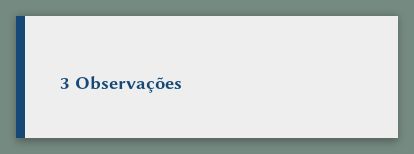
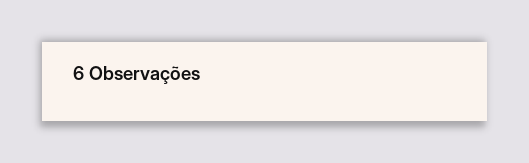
- 3 Observações
+ 6 Observações

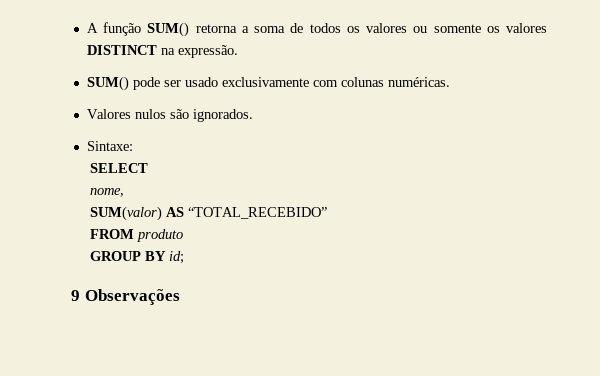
- 6 Observações
+ A função SUM() retorna a soma de todos os valores ou somente os valores DISTINCT na expressão.
+ SUM() pode ser usado exclusivamente com colunas numéricas.
+ Valores nulos são ignorados.
+ Sintaxe:
+ SELECT
+ nome,
+ SUM(valor) AS “TOTAL_RECEBIDO”
+ FROM produto
+ GROUP BY id;
+ 9 Observações

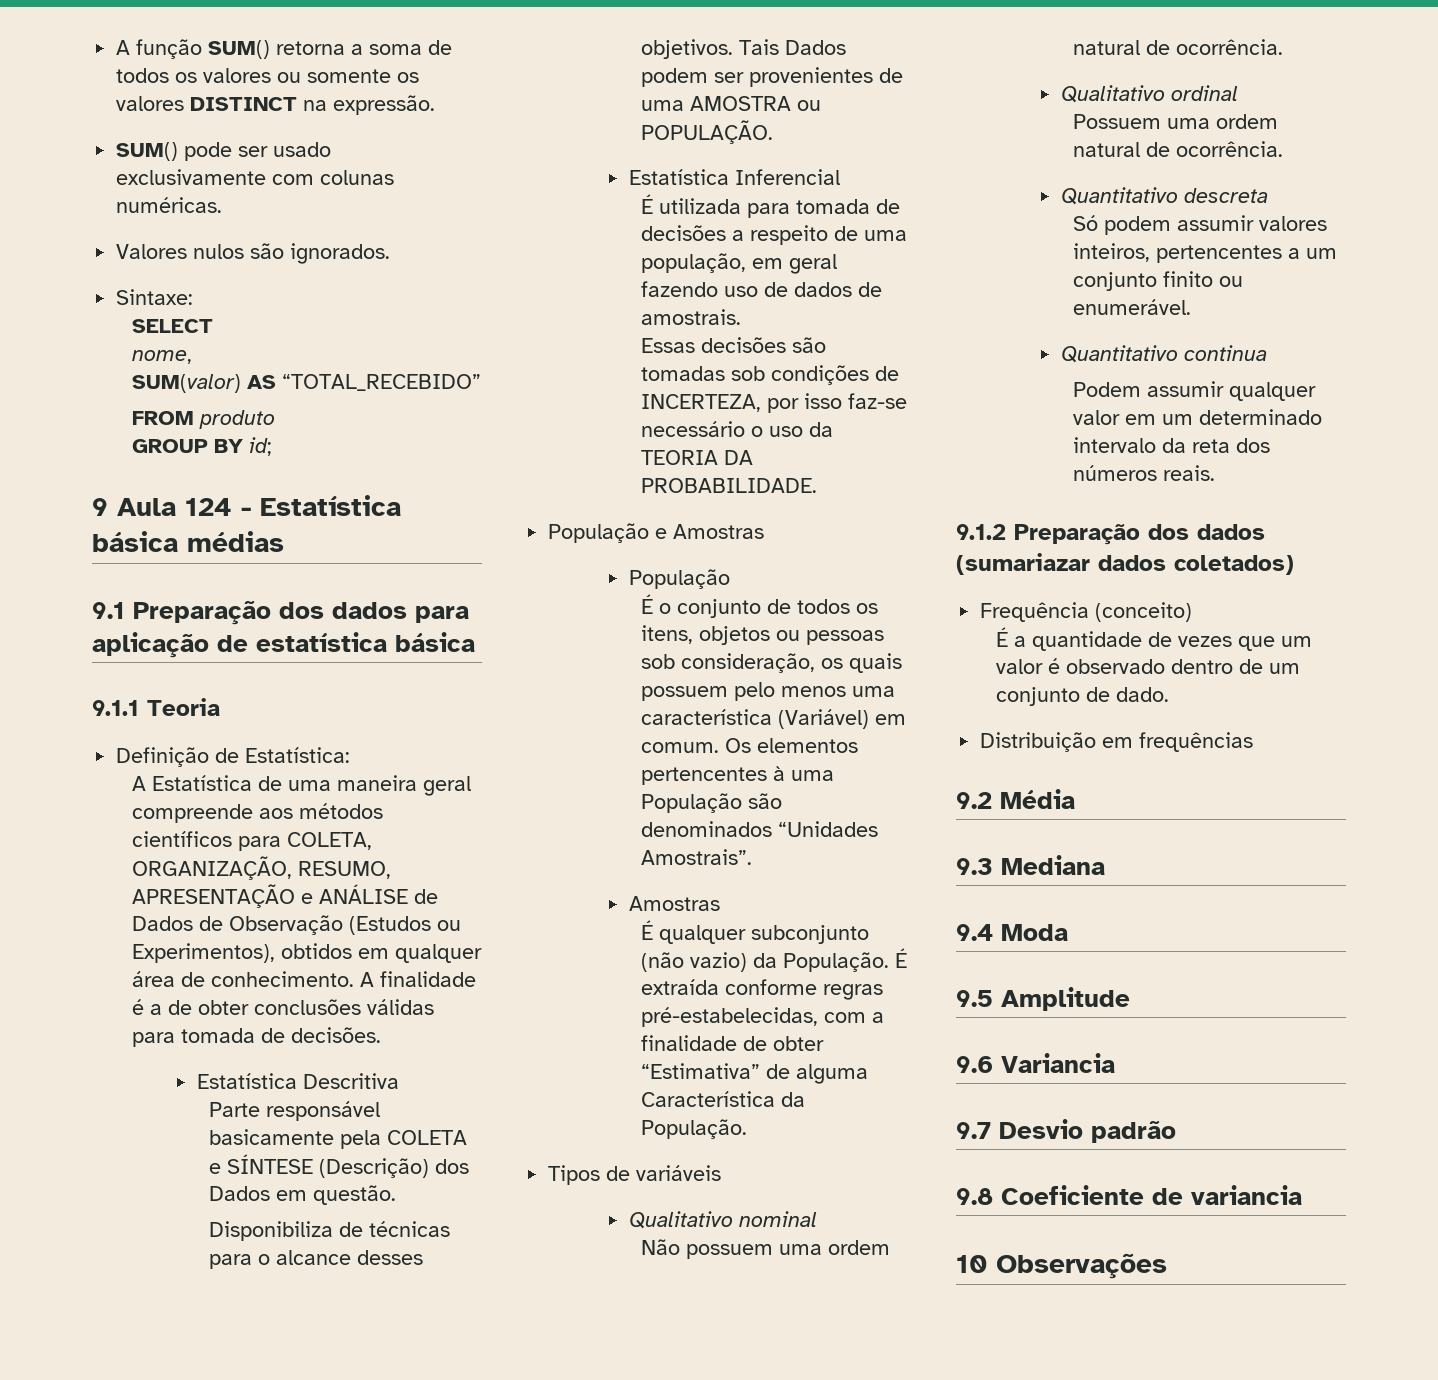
- 9 Observações
+ 9 Aula 124 - Estatística básica médias
+ 9.1 Preparação dos dados para aplicação de estatística básica
+ 9.1.1 Teoria
+ Definição de Estatística:
+ A Estatística de uma maneira geral compreende aos métodos científicos para COLETA, ORGANIZAÇÃO, RESUMO, APRESENTAÇÃO e ANÁLISE de Dados de Observação (Estudos ou Experimentos), obtidos em qualquer área de conhecimento. A finalidade é a de obter conclusões válidas para tomada de decisões.
+ Estatística Descritiva
+ Parte responsável basicamente pela COLETA e SÍNTESE (Descrição) dos Dados em questão.
+ Disponibiliza de técnicas para o alcance desses objetivos. Tais Dados podem ser provenientes de uma AMOSTRA ou POPULAÇÃO.
+ Estatística Inferencial
+ É utilizada para tomada de decisões a respeito de uma população, em geral fazendo uso de dados de amostrais.
+ Essas decisões são tomadas sob condições de INCERTEZA, por isso faz-se necessário o uso da TEORIA DA PROBABILIDADE.
+ População e Amostras
+ População
+ É o conjunto de todos os itens, objetos ou pessoas sob consideração, os quais possuem pelo menos uma característica (Variável) em comum. Os elementos pertencentes à uma População são denominados “Unidades Amostrais”.
+ Amostras
+ É qualquer subconjunto (não vazio) da População. É extraída conforme regras pré-estabelecidas, com a finalidade de obter “Estimativa” de alguma Característica da População.
+ Tipos de variáveis
+ Qualitativo nominal
+ Não possuem uma ordem natural de ocorrência.
+ Qualitativo ordinal
+ Possuem uma ordem natural de ocorrência.
+ Quantitativo descreta
+ Só podem assumir valores inteiros, pertencentes a um conjunto finito ou enumerável.
+ Quantitativo continua
+ Podem assumir qualquer valor em um determinado intervalo da reta dos números reais.
+ 9.1.2 Preparação dos dados (sumariazar dados coletados)
+ Frequência (conceito)
+ É a quantidade de vezes que um valor é observado dentro de um conjunto de dado.
+ Distribuição em frequências
+ 9.2 Média
+ 9.3 Mediana
+ 9.4 Moda
+ 9.5 Amplitude
+ 9.6 Variancia
+ 9.7 Desvio padrão
+ 9.8 Coeficiente de variancia
+ 10 Observações

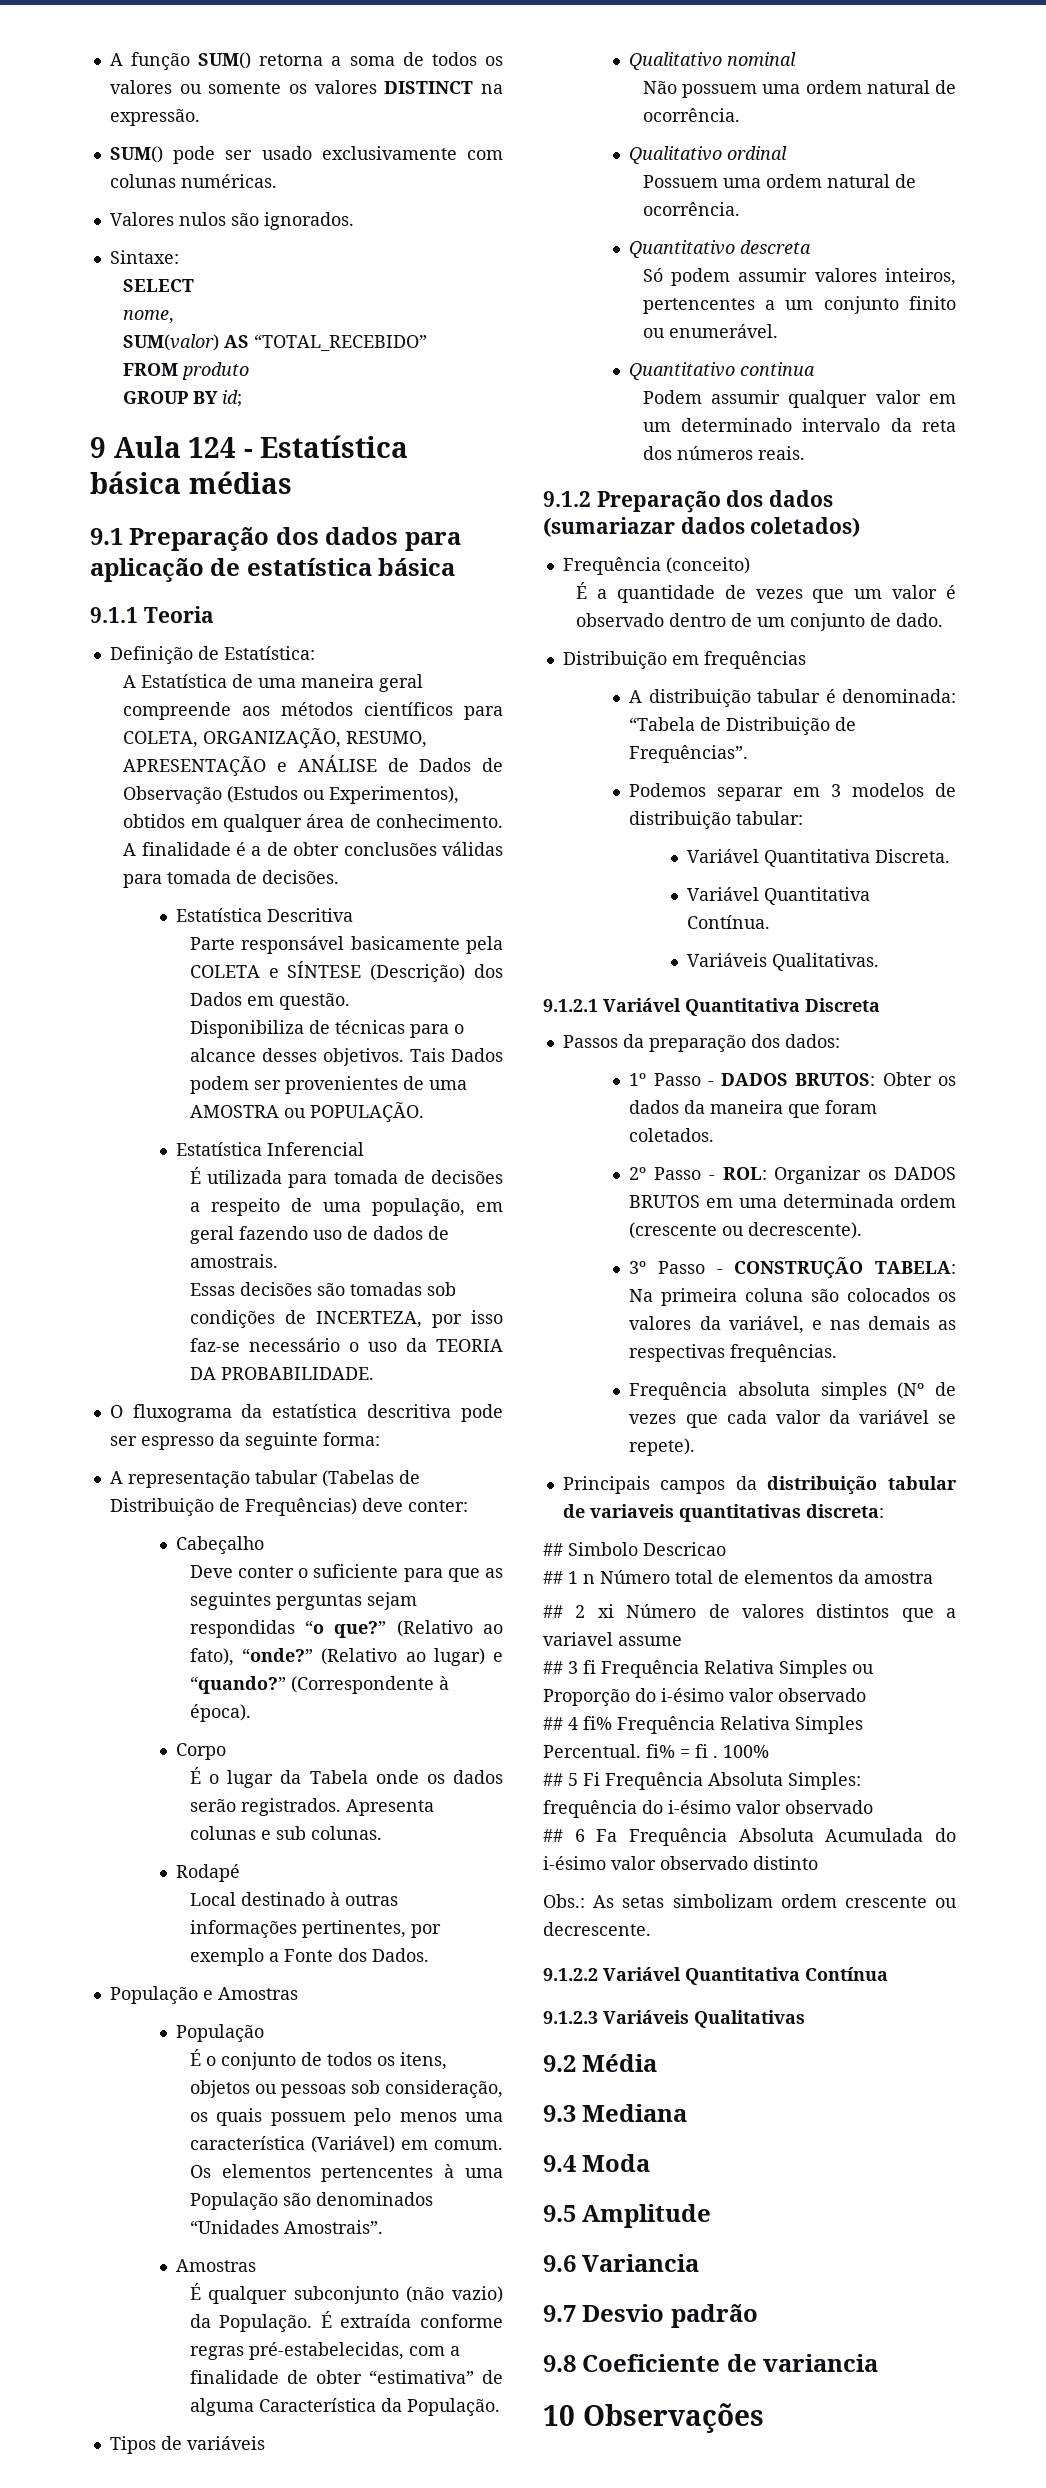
+ O fluxograma da estatística descritiva pode ser espresso da seguinte forma:
+ A representação tabular (Tabelas de Distribuição de Frequências) deve conter:
+ Cabeçalho
+ Deve conter o suficiente para que as seguintes perguntas sejam respondidas “o que?” (Relativo ao fato), “onde?” (Relativo ao lugar) e “quando?” (Correspondente à época).
+ Corpo
+ É o lugar da Tabela onde os dados serão registrados. Apresenta colunas e sub colunas.
+ Rodapé
+ Local destinado à outras informações pertinentes, por exemplo a Fonte dos Dados.
- É extraída conforme regras pré-estabelecidas, com a finalidade de obter “Estimativa” de alguma Característica da População.
+ É extraída conforme regras pré-estabelecidas, com a finalidade de obter “estimativa” de alguma Característica da População.
+ A distribuição tabular é denominada: “Tabela de Distribuição de Frequências”.
+ Podemos separar em 3 modelos de distribuição tabular:
+ Variável Quantitativa Discreta.
+ Variável Quantitativa Contínua.
+ Variáveis Qualitativas.
+ 9.1.2.1 Variável Quantitativa Discreta
+ Passos da preparação dos dados:
+ 1º Passo - DADOS BRUTOS: Obter os dados da maneira que foram coletados.
+ 2º Passo - ROL: Organizar os DADOS BRUTOS em uma determinada ordem (crescente ou decrescente).
+ 3º Passo - CONSTRUÇÃO TABELA: Na primeira coluna são colocados os valores da variável, e nas demais as respectivas frequências.
+ Frequência absoluta simples (Nº de vezes que cada valor da variável se repete).
+ Principais campos da distribuição tabular de variaveis quantitativas discreta:
+ ## Simbolo Descricao
+ ## 1 n Número total de elementos da amostra
+ ## 2 xi Número de valores distintos que a variavel assume
+ ## 3 fi Frequência Relativa Simples ou Proporção do i-ésimo valor observado
+ ## 4 fi% Frequência Relativa Simples Percentual. fi% = fi . 100%
+ ## 5 Fi Frequência Absoluta Simples: frequência do i-ésimo valor observado
+ ## 6 Fa Frequência Absoluta Acumulada do i-ésimo valor observado distinto
+ Obs.: As setas simbolizam ordem crescente ou decrescente.
+ 9.1.2.2 Variável Quantitativa Contínua
+ 9.1.2.3 Variáveis Qualitativas

